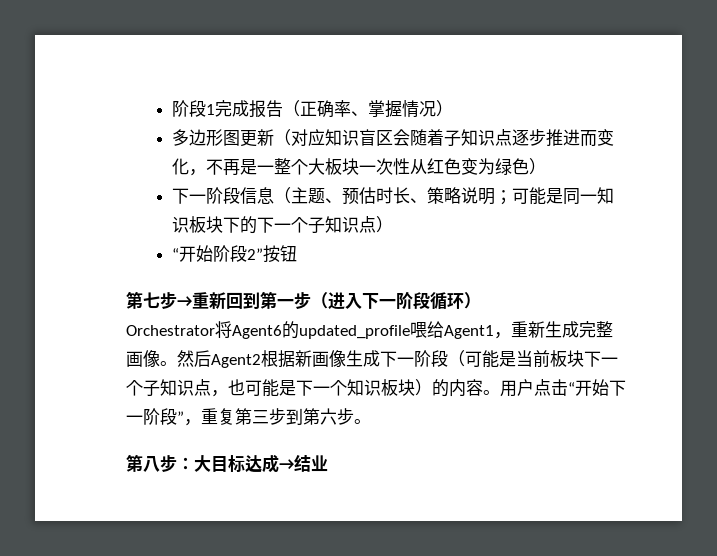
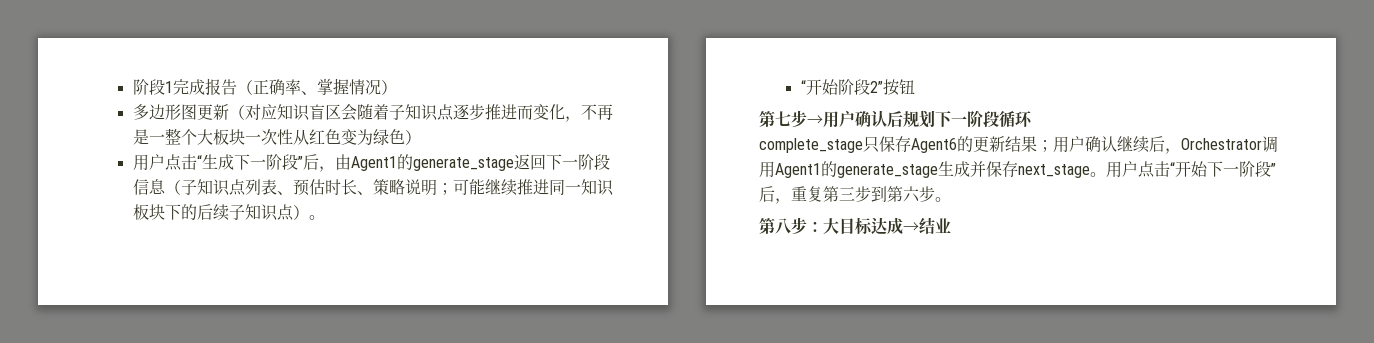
- 下一阶段信息（主题、预估时长、策略说明；可能是同一知识板块下的下一个子知识点）
+ 用户点击“生成下一阶段”后，由Agent1的generate_stage返回下一阶段信息（子知识点列表、预估时长、策略说明；可能继续推进同一知识板块下的后续子知识点）。
- 第七步→重新回到第一步（进入下一阶段循环）
- Orchestrator将Agent6的updated_profile喂给Agent1，重新生成完整画像。然后Agent2根据新画像生成下一阶段（可能是当前板块下一个子知识点，也可能是下一个知识板块）的内容。
+ 第七步→用户确认后规划下一阶段循环
+ complete_stage只保存Agent6的更新结果；用户确认继续后，Orchestrator调用Agent1的generate_stage生成并保存next_stage。
- 用户点击“开始下一阶段”，重复第三步到第六步。
+ 用户点击“开始下一阶段”后，重复第三步到第六步。

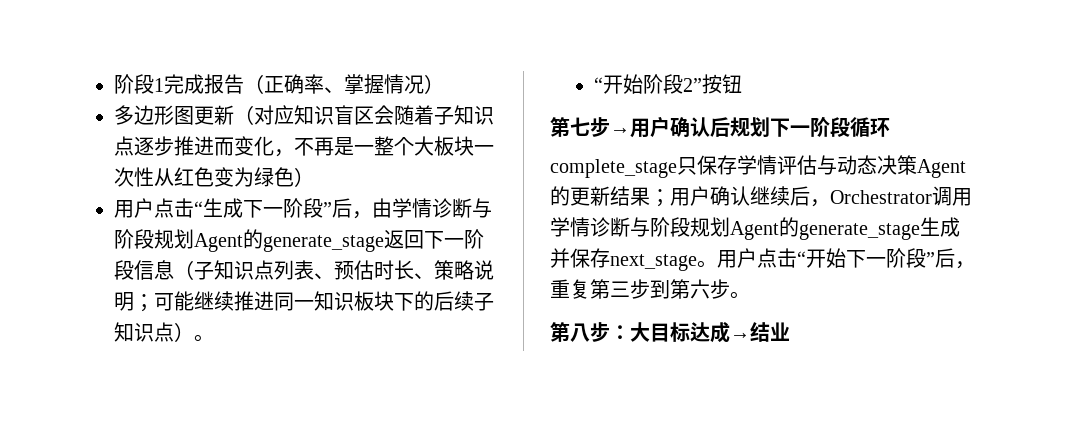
- 用户点击“生成下一阶段”后，由Agent1的generate_stage返回下一阶段信息（子知识点列表、预估时长、策略说明；可能继续推进同一知识板块下的后续子知识点）。
+ 用户点击“生成下一阶段”后，由学情诊断与阶段规划Agent的generate_stage返回下一阶段信息（子知识点列表、预估时长、策略说明；可能继续推进同一知识板块下的后续子知识点）。
- complete_stage只保存Agent6的更新结果；用户确认继续后，Orchestrator调用Agent1的generate_stage生成并保存next_stage。
+ complete_stage只保存学情评估与动态决策Agent的更新结果；用户确认继续后，Orchestrator调用学情诊断与阶段规划Agent的generate_stage生成并保存next_stage。

